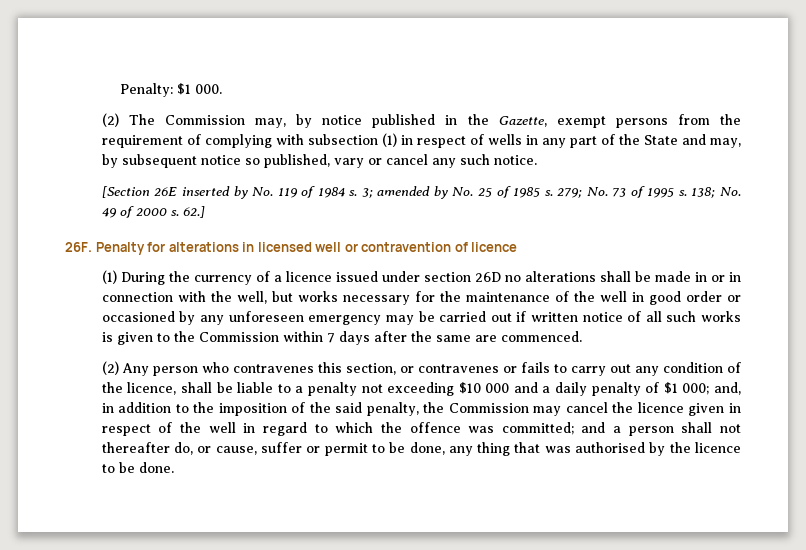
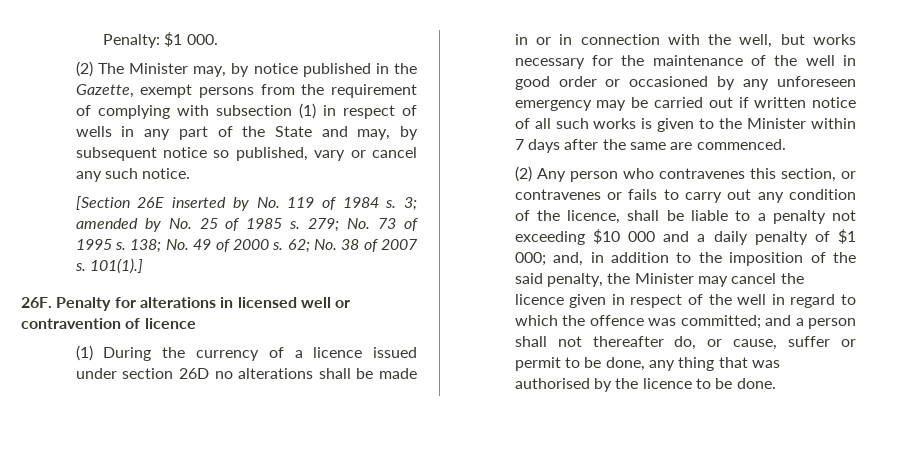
- (2) The Commission may, by notice published in the Gazette, exempt persons from the requirement of complying with subsection (1) in respect of wells in any part of the State and may, by subsequent notice so published, vary or cancel any such notice.
+ (2) The Minister may, by notice published in the Gazette, exempt persons from the requirement of complying with subsection (1) in respect of wells in any part of the State and may, by subsequent notice so published, vary or cancel any such notice.
- 62.]
+ 62; No. 38 of 2007 s. 101(1).]
- (1) During the currency of a licence issued under section 26D no alterations shall be made in or in connection with the well, but works necessary for the maintenance of the well in good order or occasioned by any unforeseen emergency may be carried out if written notice of all such works is given to the Commission within 7 days after the same are commenced.
+ (1) During the currency of a licence issued under section 26D no alterations shall be made in or in connection with the well, but works necessary for the maintenance of the well in good order or occasioned by any unforeseen emergency may be carried out if written notice of all such works is given to the Minister within 7 days after the same are commenced.
- and, in addition to the imposition of the said penalty, the Commission may cancel the licence given in respect of the well in regard to which the offence was committed;
+ and, in addition to the imposition of the said penalty, the Minister may cancel the licence given in respect of the well in regard to which the offence was committed;

